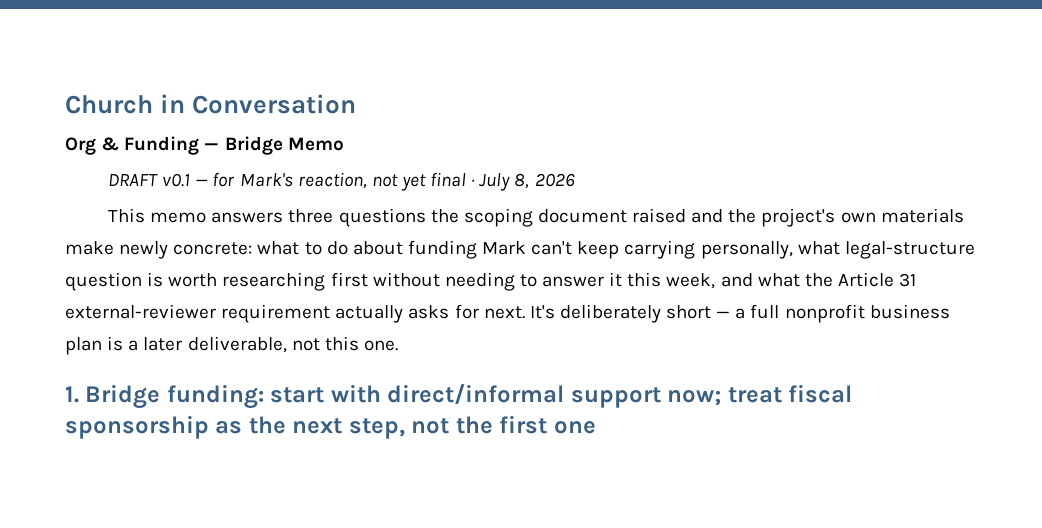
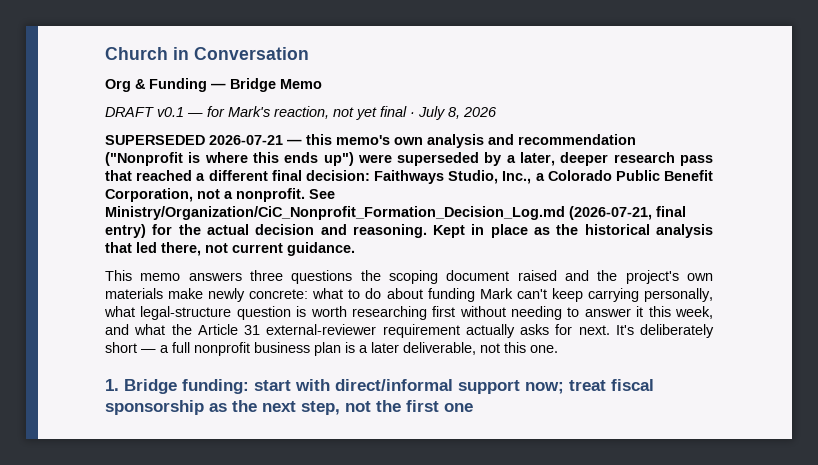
+ SUPERSEDED 2026-07-21 — this memo's own analysis and recommendation ("Nonprofit is where this ends up") were superseded by a later, deeper research pass that reached a different final decision: Faithways Studio, Inc., a Colorado Public Benefit Corporation, not a nonprofit. See Ministry/Organization/CiC_Nonprofit_Formation_Decision_Log.md (2026-07-21, final entry) for the actual decision and reasoning. Kept in place as the historical analysis that led there, not current guidance.

